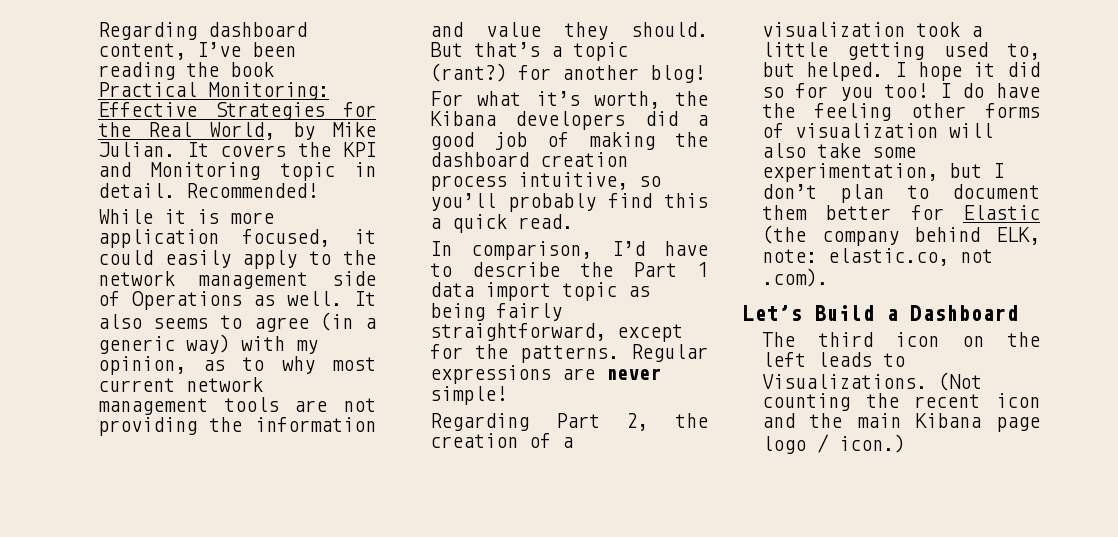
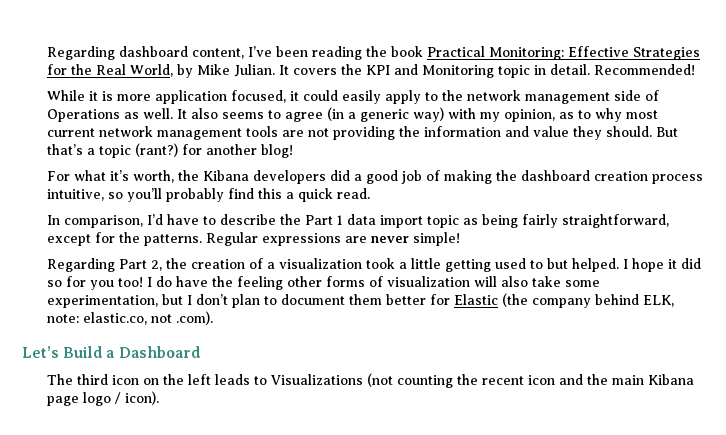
- Regarding Part 2, the creation of a visualization took a little getting used to, but helped.
+ Regarding Part 2, the creation of a visualization took a little getting used to but helped.
- The third icon on the left leads to Visualizations. (Not counting the recent icon and the main Kibana page logo / icon.)
+ The third icon on the left leads to Visualizations (not counting the recent icon and the main Kibana page logo / icon).

